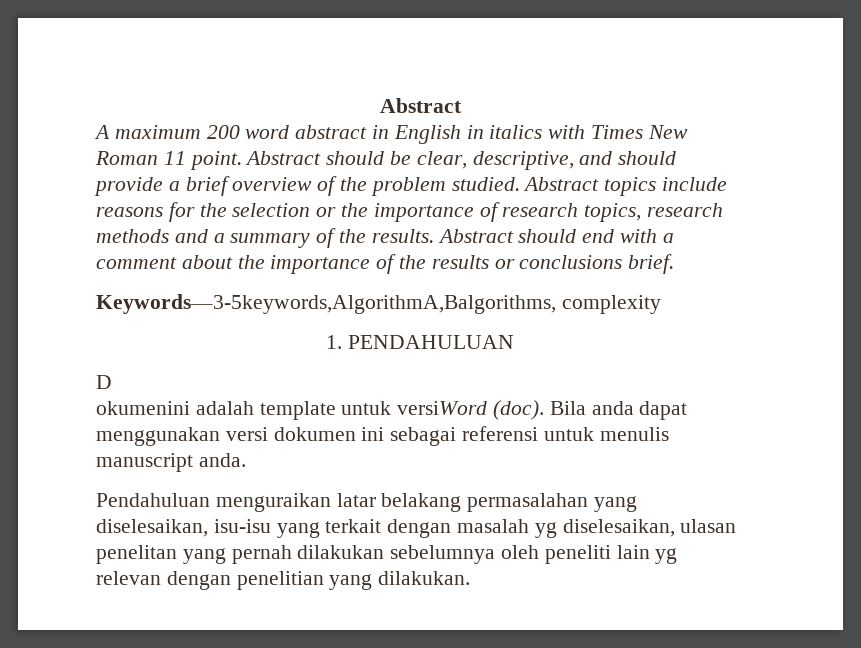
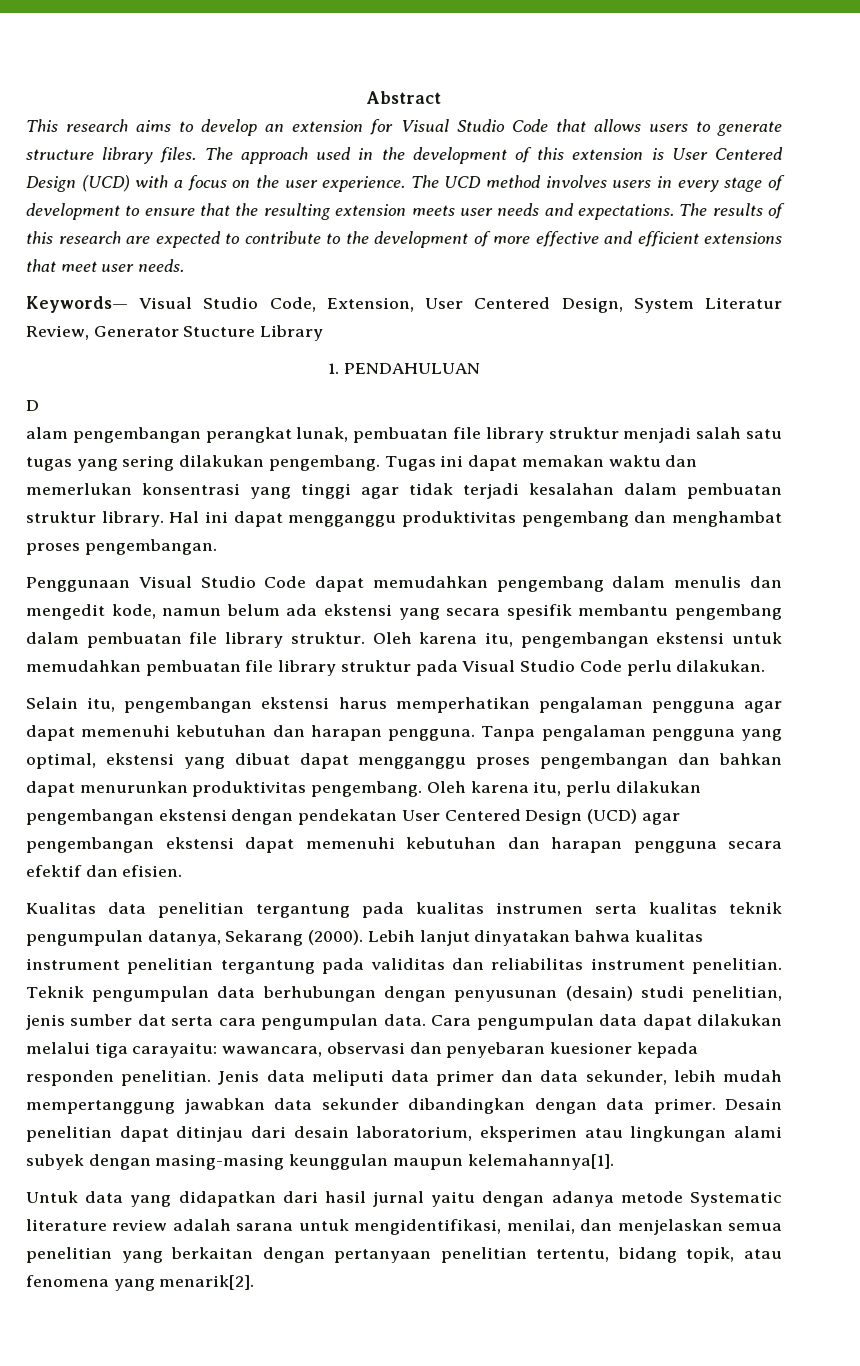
- A maximum 200 word abstract in English in italics with Times New Roman 11 point. Abstract should be clear, descriptive, and should provide a brief overview of the problem studied. Abstract topics include reasons for the selection or the importance of research topics, research methods and a summary of the results. Abstract should end with a comment about the importance of the results or conclusions brief.
- Keywords—3-5keywords,AlgorithmA,Balgorithms, complexity
+ This research aims to develop an extension for Visual Studio Code that allows users to generate structure library files. The approach used in the development of this extension is User Centered Design (UCD) with a focus on the user experience. The UCD method involves users in every stage of development to ensure that the resulting extension meets user needs and expectations. The results of this research are expected to contribute to the development of more effective and efficient extensions that meet user needs.
+ Keywords— Visual Studio Code, Extension, User Centered Design, System Literatur Review, Generator Stucture Library
  1. PENDAHULUAN
  D
- okumenini adalah template untuk versiWord (doc). Bila anda dapat menggunakan versi dokumen ini sebagai referensi untuk menulis manuscript anda.
- Pendahuluan menguraikan latar belakang permasalahan yang diselesaikan, isu-isu yang terkait dengan masalah yg diselesaikan, ulasan penelitan yang pernah dilakukan sebelumnya oleh peneliti lain yg relevan dengan penelitian yang dilakukan.
+ alam pengembangan perangkat lunak, pembuatan file library struktur menjadi salah satu tugas yang sering dilakukan pengembang. Tugas ini dapat memakan waktu dan memerlukan konsentrasi yang tinggi agar tidak terjadi kesalahan dalam pembuatan struktur library. Hal ini dapat mengganggu produktivitas pengembang dan menghambat proses pengembangan.
+ Penggunaan Visual Studio Code dapat memudahkan pengembang dalam menulis dan mengedit kode, namun belum ada ekstensi yang secara spesifik membantu pengembang dalam pembuatan file library struktur. Oleh karena itu, pengembangan ekstensi untuk memudahkan pembuatan file library struktur pada Visual Studio Code perlu dilakukan.
+ Selain itu, pengembangan ekstensi harus memperhatikan pengalaman pengguna agar dapat memenuhi kebutuhan dan harapan pengguna. Tanpa pengalaman pengguna yang optimal, ekstensi yang dibuat dapat mengganggu proses pengembangan dan bahkan dapat menurunkan produktivitas pengembang. Oleh karena itu, perlu dilakukan pengembangan ekstensi dengan pendekatan User Centered Design (UCD) agar pengembangan ekstensi dapat memenuhi kebutuhan dan harapan pengguna secara efektif dan efisien.
+ Kualitas data penelitian tergantung pada kualitas instrumen serta kualitas teknik pengumpulan datanya, Sekarang (2000). Lebih lanjut dinyatakan bahwa kualitas instrument penelitian tergantung pada validitas dan reliabilitas instrument penelitian. Teknik pengumpulan data berhubungan dengan penyusunan (desain) studi penelitian, jenis sumber dat serta cara pengumpulan data. Cara pengumpulan data dapat dilakukan melalui tiga carayaitu: wawancara, observasi dan penyebaran kuesioner kepada responden penelitian. Jenis data meliputi data primer dan data sekunder, lebih mudah mempertanggung jawabkan data sekunder dibandingkan dengan data primer. Desain penelitian dapat ditinjau dari desain laboratorium, eksperimen atau lingkungan alami subyek dengan masing-masing keunggulan maupun kelemahannya[1].
+ Untuk data yang didapatkan dari hasil jurnal yaitu dengan adanya metode Systematic literature review adalah sarana untuk mengidentifikasi, menilai, dan menjelaskan semua penelitian yang berkaitan dengan pertanyaan penelitian tertentu, bidang topik, atau fenomena yang menarik[2].

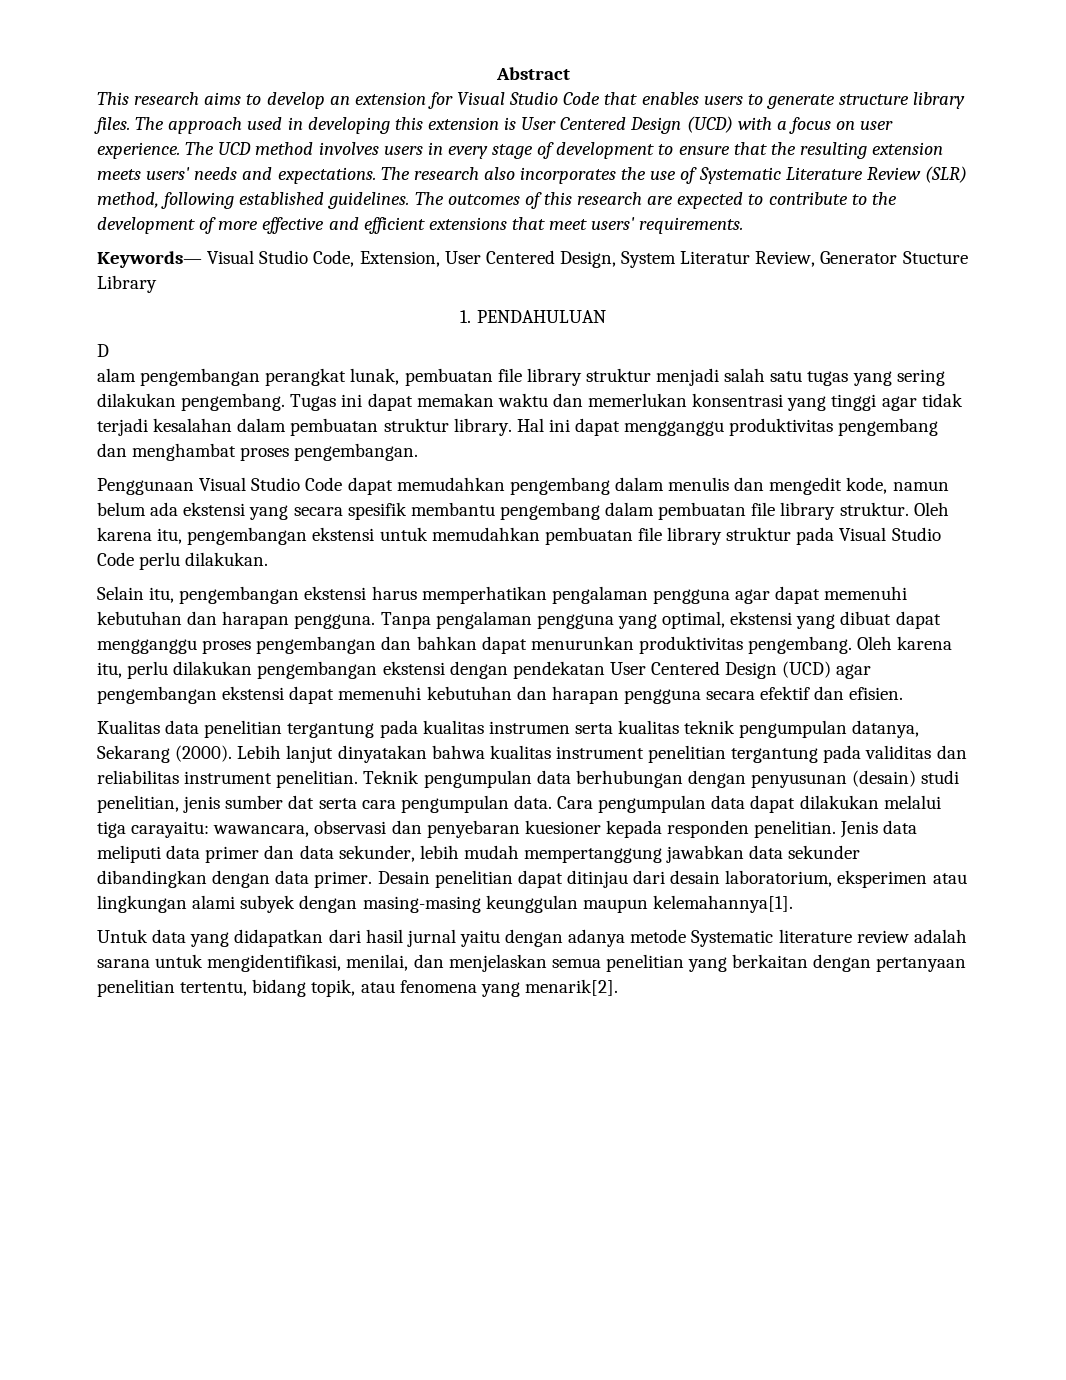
- This research aims to develop an extension for Visual Studio Code that allows users to generate structure library files.
+ This research aims to develop an extension for Visual Studio Code that enables users to generate structure library files.
- The approach used in the development of this extension is User Centered Design (UCD) with a focus on the user experience.
+ The approach used in developing this extension is User Centered Design (UCD) with a focus on user experience.
- The UCD method involves users in every stage of development to ensure that the resulting extension meets user needs and expectations.
+ The UCD method involves users in every stage of development to ensure that the resulting extension meets users' needs and expectations.
- The results of this research are expected to contribute to the development of more effective and efficient extensions that meet user needs.
+ The research also incorporates the use of Systematic Literature Review (SLR) method, following established guidelines. The outcomes of this research are expected to contribute to the development of more effective and efficient extensions that meet users' requirements.

